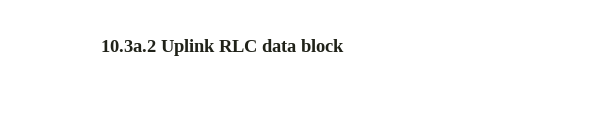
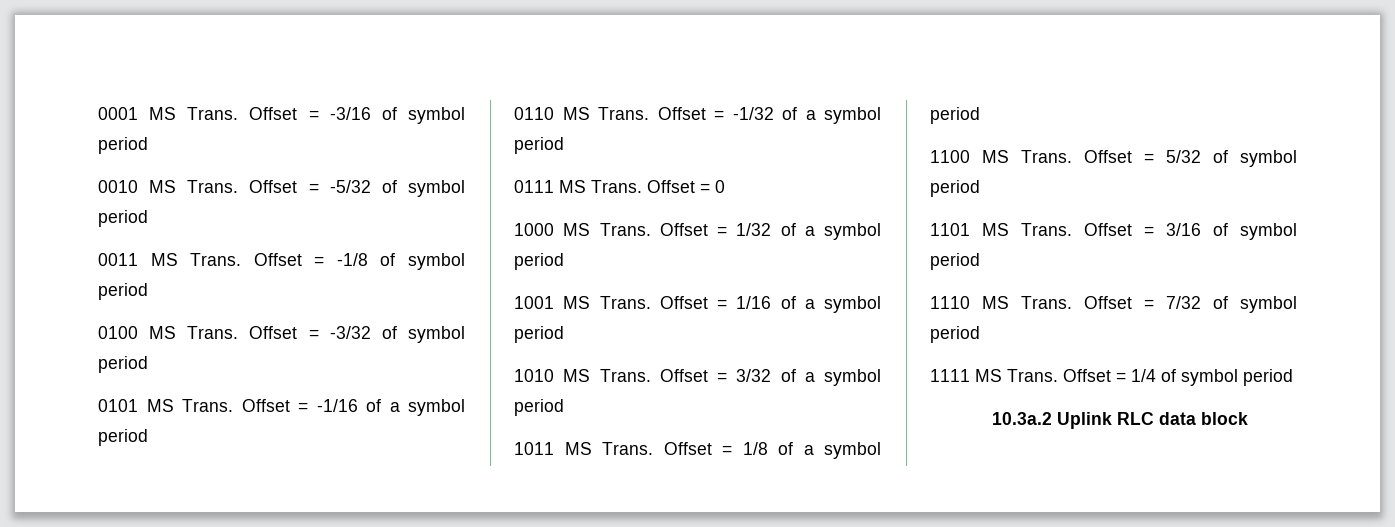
+ 0001 MS Trans. Offset = -3/16 of symbol period
+ 0010 MS Trans. Offset = -5/32 of symbol period
+ 0011 MS Trans. Offset = -1/8 of symbol period
+ 0100 MS Trans. Offset = -3/32 of symbol period
+ 0101 MS Trans. Offset = -1/16 of a symbol period
+ 0110 MS Trans. Offset = -1/32 of a symbol period
+ 0111 MS Trans. Offset = 0
+ 1000 MS Trans. Offset = 1/32 of a symbol period
+ 1001 MS Trans. Offset = 1/16 of a symbol period
+ 1010 MS Trans. Offset = 3/32 of a symbol period
+ 1011 MS Trans. Offset = 1/8 of a symbol period
+ 1100 MS Trans. Offset = 5/32 of symbol period
+ 1101 MS Trans. Offset = 3/16 of symbol period
+ 1110 MS Trans. Offset = 7/32 of symbol period
+ 1111 MS Trans. Offset = 1/4 of symbol period

